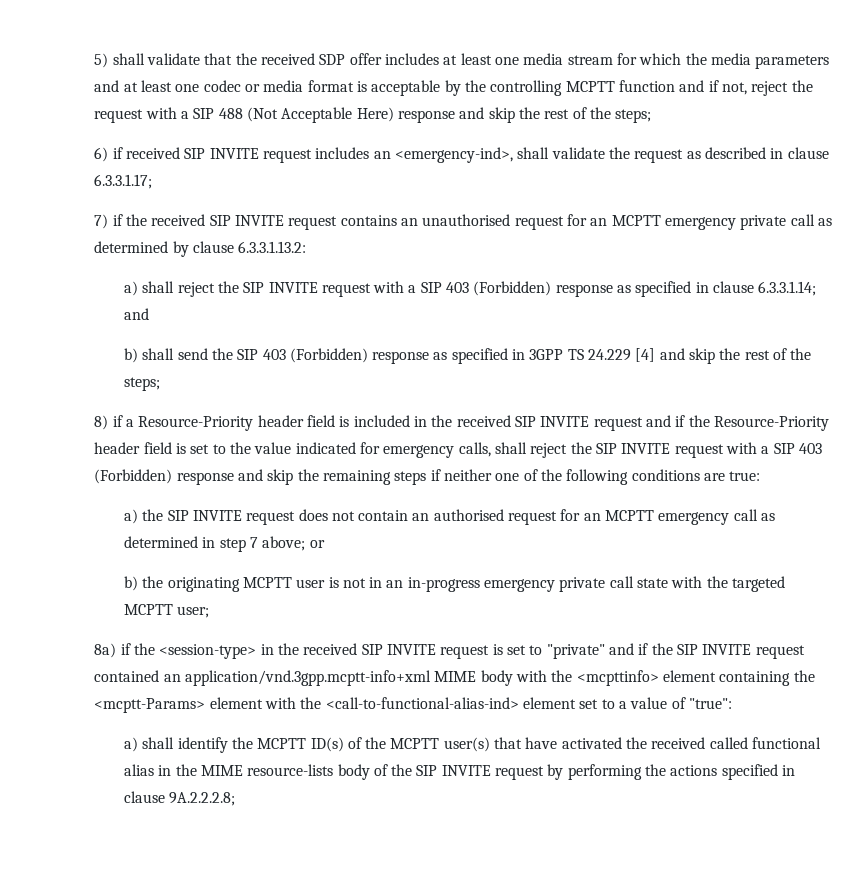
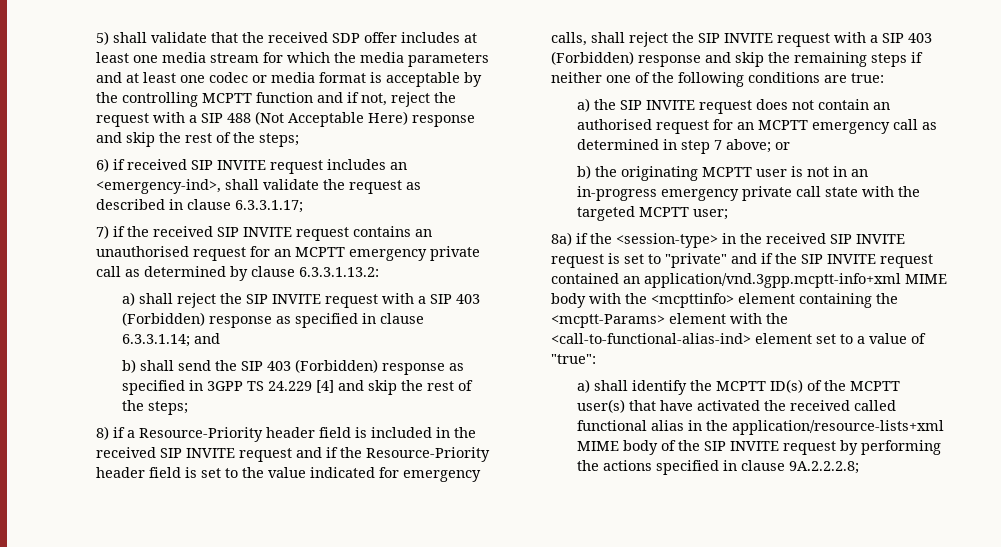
- a) shall identify the MCPTT ID(s) of the MCPTT user(s) that have activated the received called functional alias in the MIME resource-lists body of the SIP INVITE request by performing the actions specified in clause 9A.2.2.2.8;
+ a) shall identify the MCPTT ID(s) of the MCPTT user(s) that have activated the received called functional alias in the application/resource-lists+xml MIME body of the SIP INVITE request by performing the actions specified in clause 9A.2.2.2.8;

